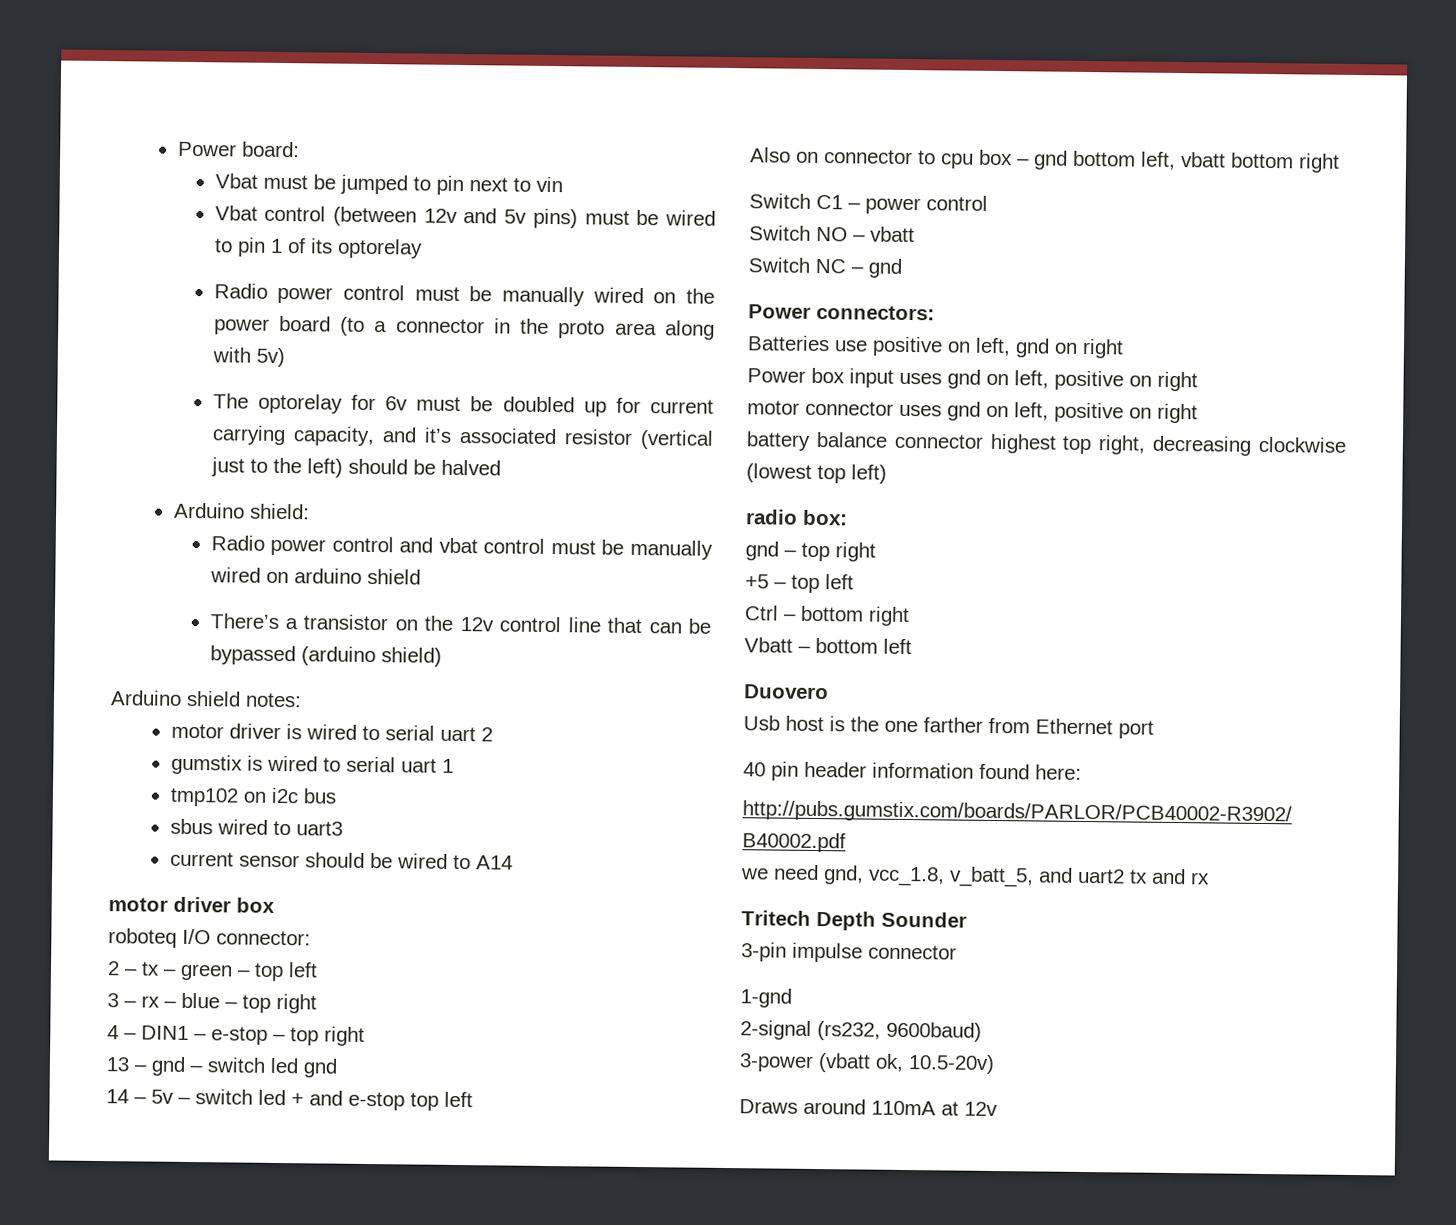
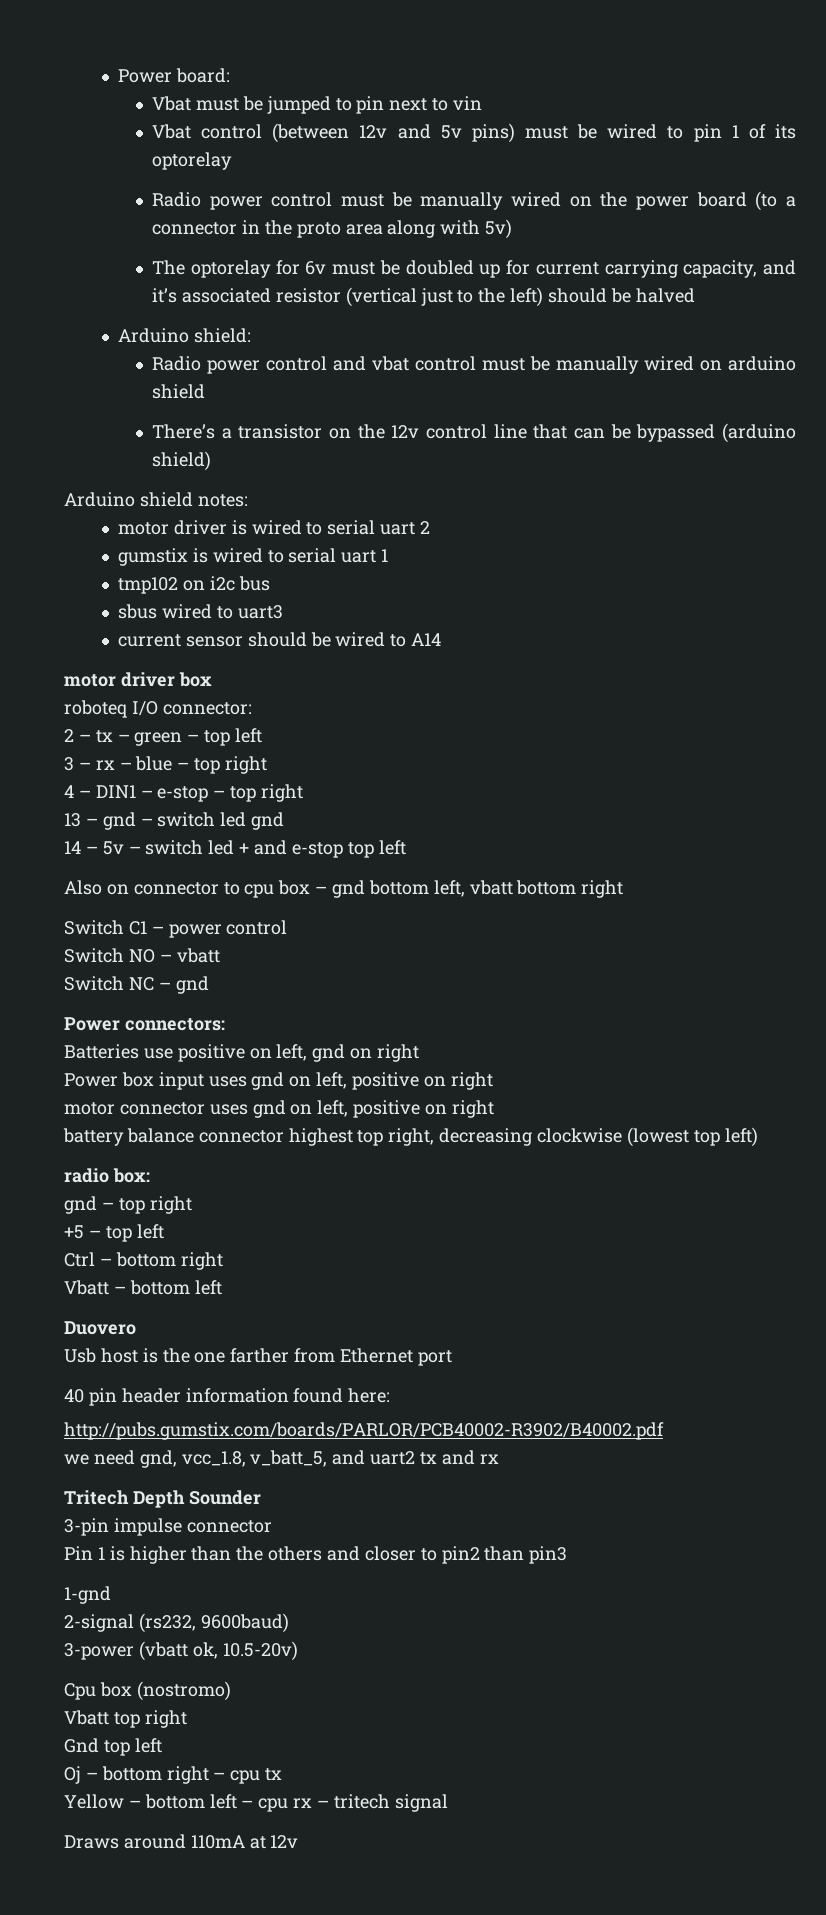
+ Pin 1 is higher than the others and closer to pin2 than pin3
+ Cpu box (nostromo)
+ Vbatt top right
+ Gnd top left
+ Oj – bottom right – cpu tx
+ Yellow – bottom left – cpu rx – tritech signal

